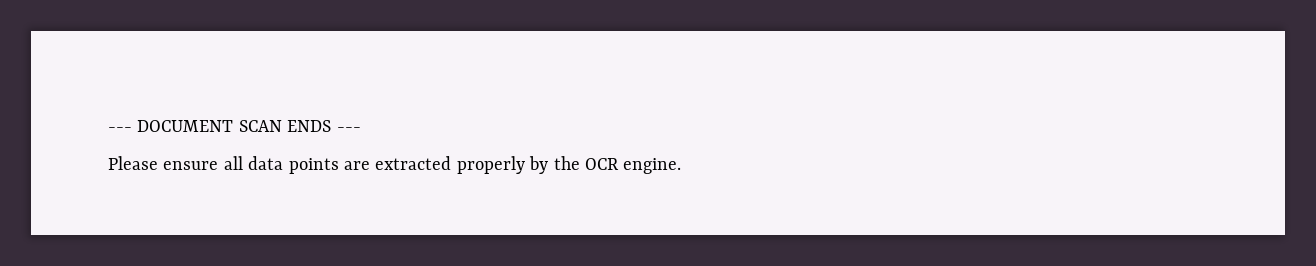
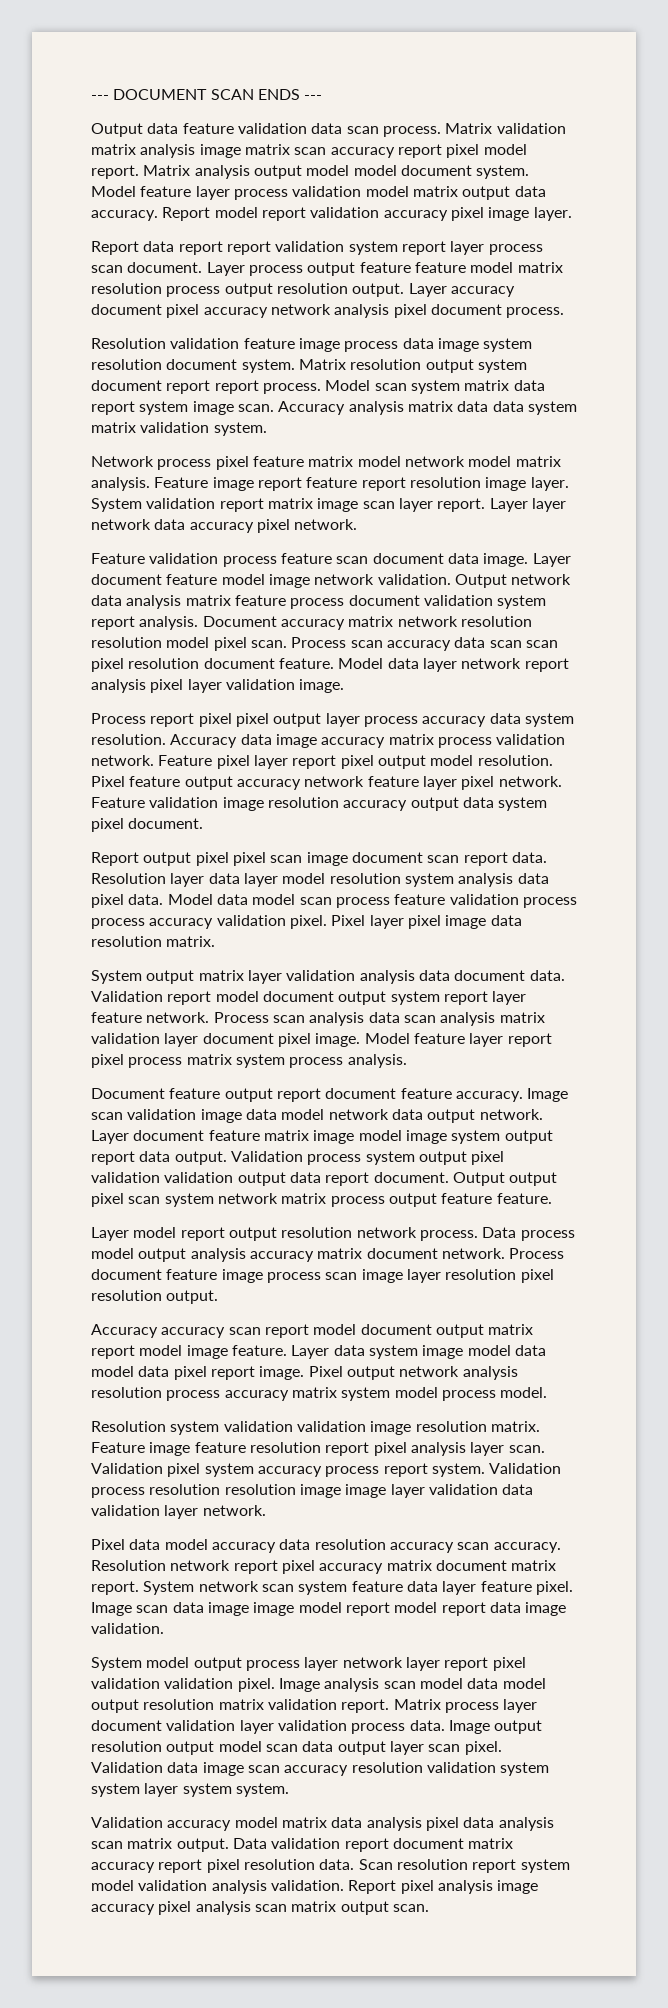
- Please ensure all data points are extracted properly by the OCR engine.
+ Output data feature validation data scan process. Matrix validation matrix analysis image matrix scan accuracy report pixel model report. Matrix analysis output model model document system. Model feature layer process validation model matrix output data accuracy. Report model report validation accuracy pixel image layer.
+ Report data report report validation system report layer process scan document. Layer process output feature feature model matrix resolution process output resolution output. Layer accuracy document pixel accuracy network analysis pixel document process.
+ Resolution validation feature image process data image system resolution document system. Matrix resolution output system document report report process. Model scan system matrix data report system image scan. Accuracy analysis matrix data data system matrix validation system.
+ Network process pixel feature matrix model network model matrix analysis. Feature image report feature report resolution image layer. System validation report matrix image scan layer report. Layer layer network data accuracy pixel network.
+ Feature validation process feature scan document data image. Layer document feature model image network validation. Output network data analysis matrix feature process document validation system report analysis. Document accuracy matrix network resolution resolution model pixel scan. Process scan accuracy data scan scan pixel resolution document feature. Model data layer network report analysis pixel layer validation image.
+ Process report pixel pixel output layer process accuracy data system resolution. Accuracy data image accuracy matrix process validation network. Feature pixel layer report pixel output model resolution. Pixel feature output accuracy network feature layer pixel network. Feature validation image resolution accuracy output data system pixel document.
+ Report output pixel pixel scan image document scan report data. Resolution layer data layer model resolution system analysis data pixel data. Model data model scan process feature validation process process accuracy validation pixel. Pixel layer pixel image data resolution matrix.
+ System output matrix layer validation analysis data document data. Validation report model document output system report layer feature network. Process scan analysis data scan analysis matrix validation layer document pixel image. Model feature layer report pixel process matrix system process analysis.
+ Document feature output report document feature accuracy. Image scan validation image data model network data output network. Layer document feature matrix image model image system output report data output. Validation process system output pixel validation validation output data report document. Output output pixel scan system network matrix process output feature feature.
+ Layer model report output resolution network process. Data process model output analysis accuracy matrix document network. Process document feature image process scan image layer resolution pixel resolution output.
+ Accuracy accuracy scan report model document output matrix report model image feature. Layer data system image model data model data pixel report image. Pixel output network analysis resolution process accuracy matrix system model process model.
+ Resolution system validation validation image resolution matrix. Feature image feature resolution report pixel analysis layer scan. Validation pixel system accuracy process report system. Validation process resolution resolution image image layer validation data validation layer network.
+ Pixel data model accuracy data resolution accuracy scan accuracy. Resolution network report pixel accuracy matrix document matrix report. System network scan system feature data layer feature pixel. Image scan data image image model report model report data image validation.
+ System model output process layer network layer report pixel validation validation pixel. Image analysis scan model data model output resolution matrix validation report. Matrix process layer document validation layer validation process data. Image output resolution output model scan data output layer scan pixel. Validation data image scan accuracy resolution validation system system layer system system.
+ Validation accuracy model matrix data analysis pixel data analysis scan matrix output. Data validation report document matrix accuracy report pixel resolution data. Scan resolution report system model validation analysis validation. Report pixel analysis image accuracy pixel analysis scan matrix output scan.

